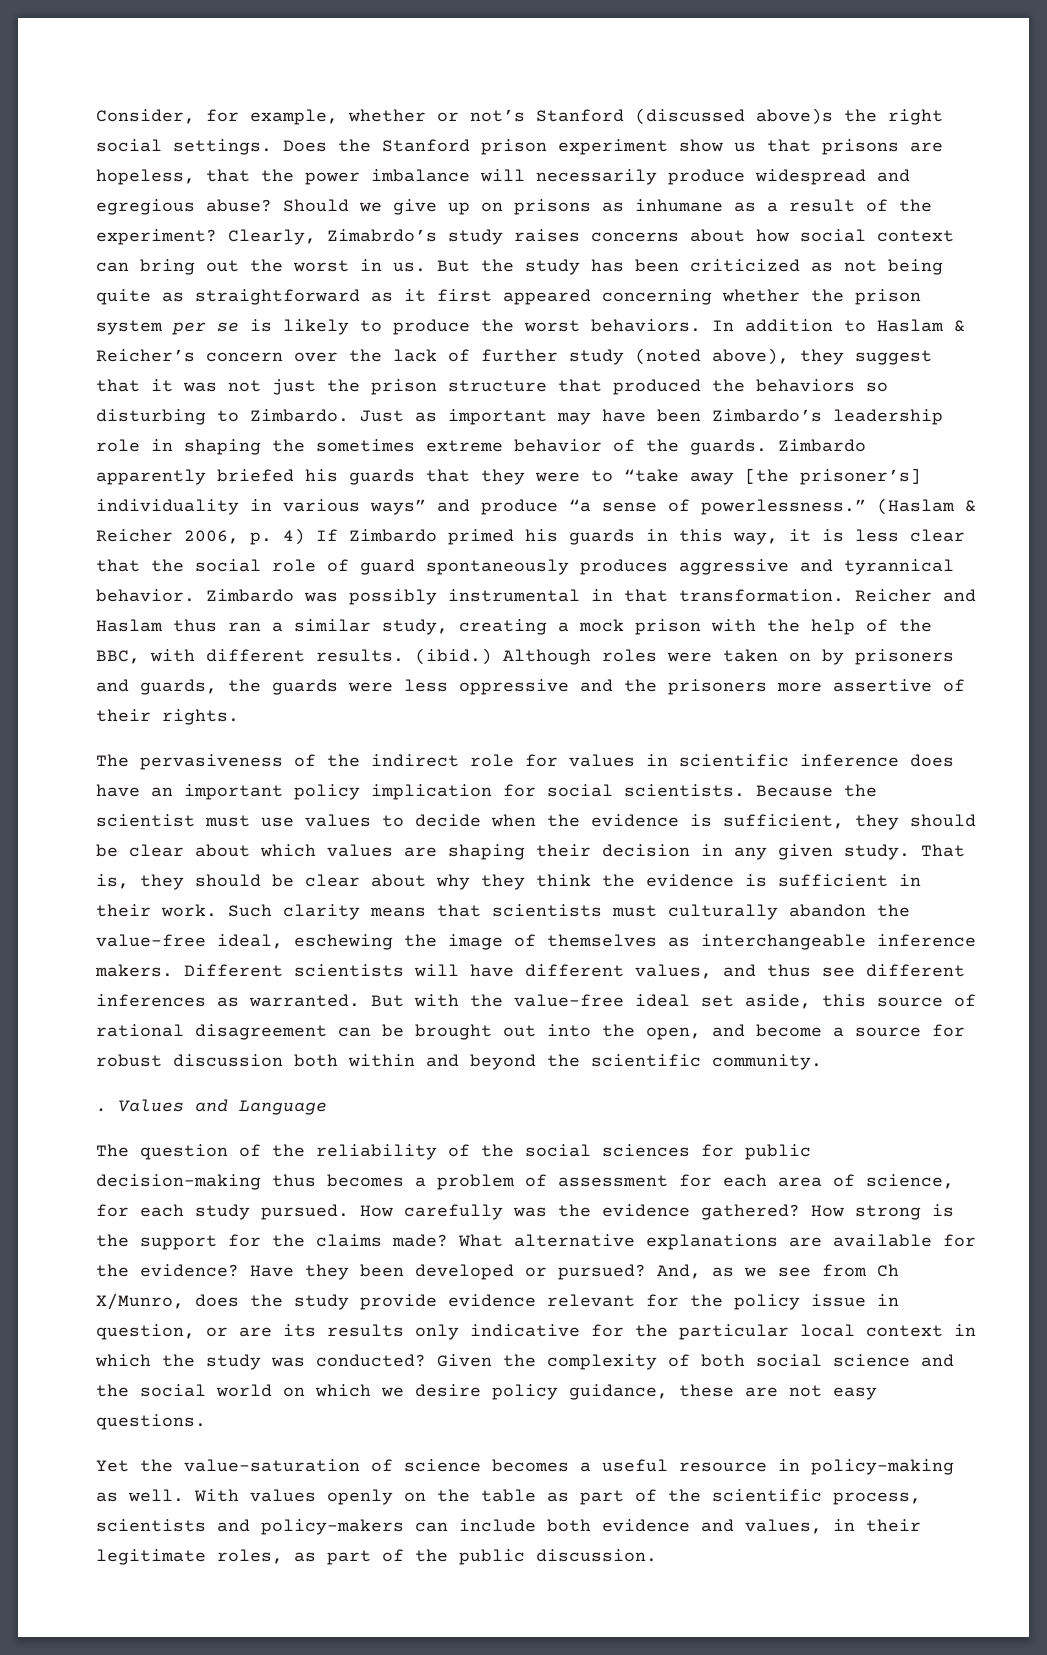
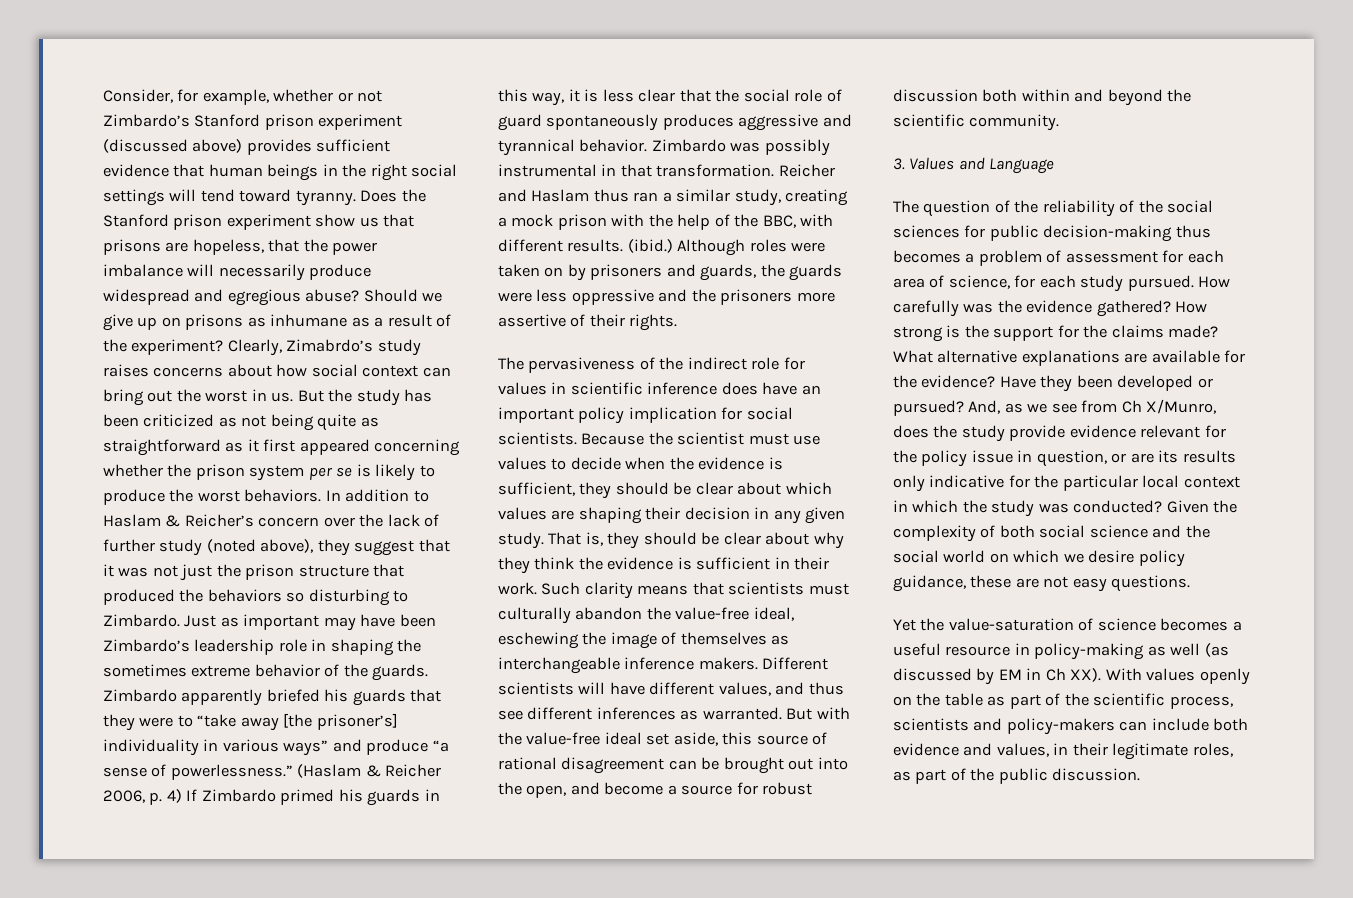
- Consider, for example, whether or not’s Stanford (discussed above)s the right social settings.
+ Consider, for example, whether or not Zimbardo’s Stanford prison experiment (discussed above) provides sufficient evidence that human beings in the right social settings will tend toward tyranny.
- . Values and Language
+ 3. Values and Language
- Yet the value-saturation of science becomes a useful resource in policy-making as well. With values openly on the table as part of the scientific process, scientists and policy-makers can include both evidence and values, in their legitimate roles, as part of the public discussion.
+ Yet the value-saturation of science becomes a useful resource in policy-making as well (as discussed by EM in Ch XX). With values openly on the table as part of the scientific process, scientists and policy-makers can include both evidence and values, in their legitimate roles, as part of the public discussion.

